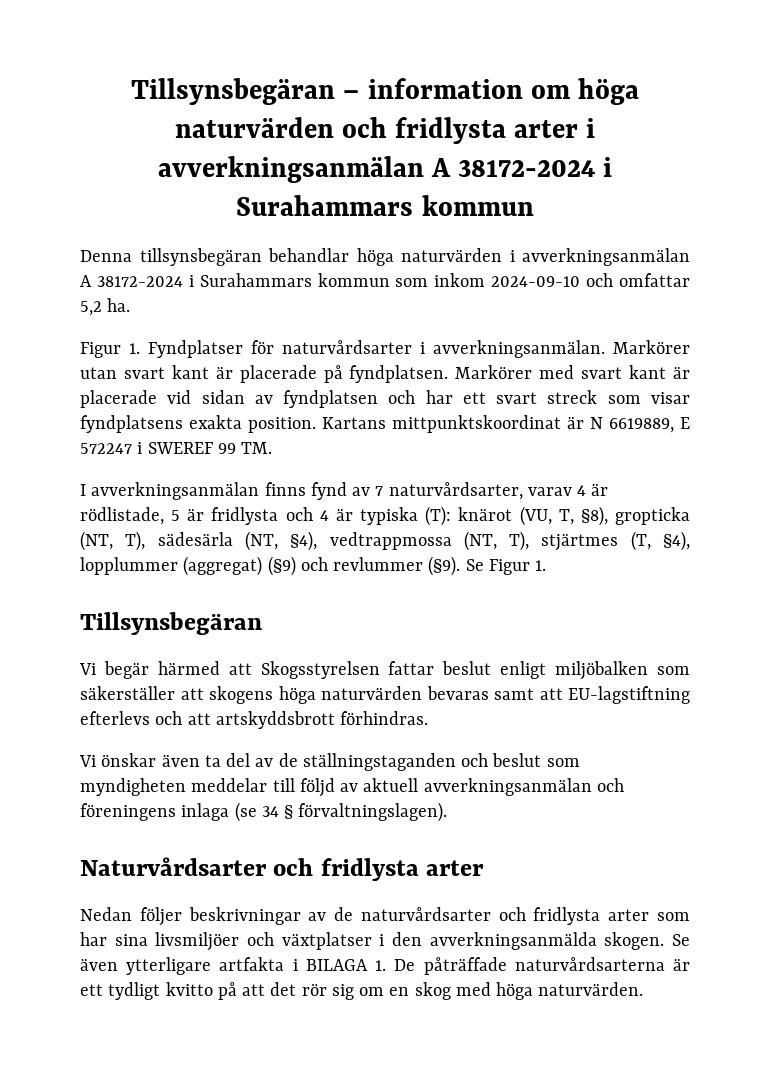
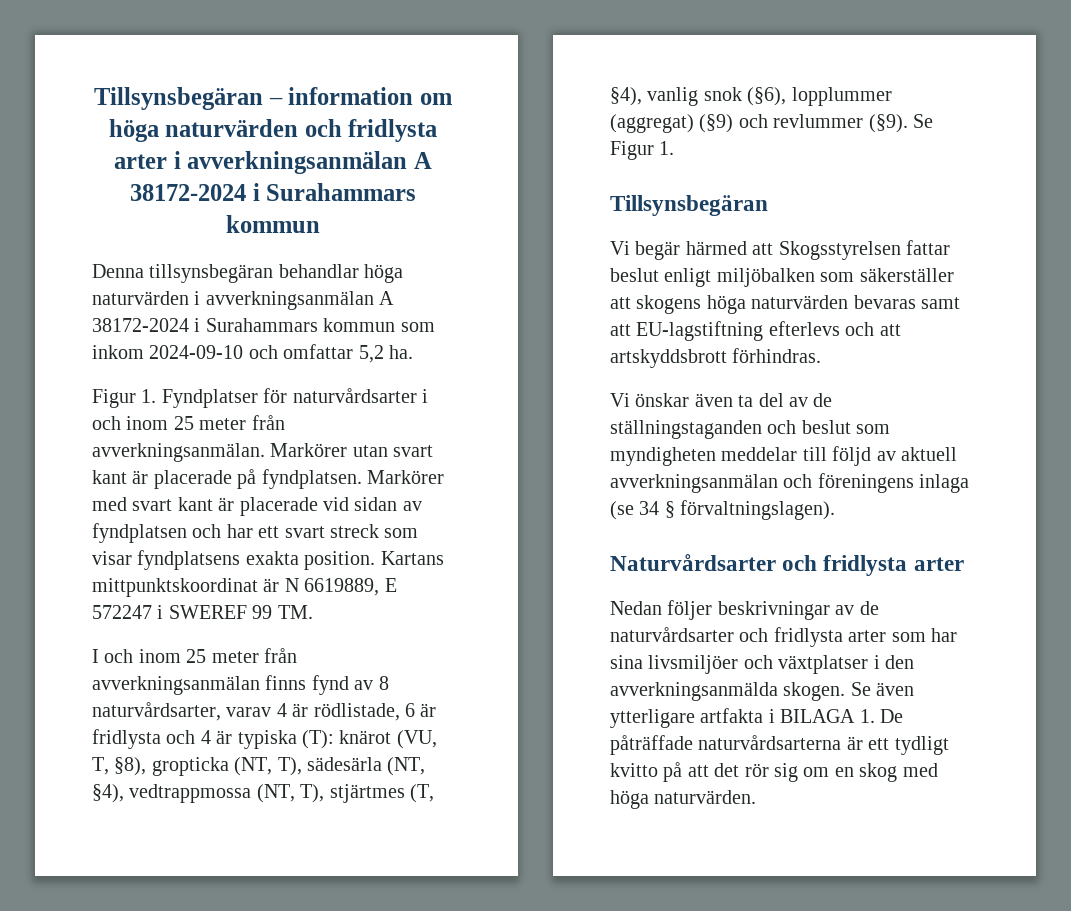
- Figur 1. Fyndplatser för naturvårdsarter i avverkningsanmälan.
+ Figur 1. Fyndplatser för naturvårdsarter i och inom 25 meter från avverkningsanmälan.
- I avverkningsanmälan finns fynd av 7 naturvårdsarter, varav 4 är rödlistade, 5 är fridlysta och 4 är typiska (T): knärot (VU, T, §8), gropticka (NT, T), sädesärla (NT, §4), vedtrappmossa (NT, T), stjärtmes (T, §4), lopplummer (aggregat) (§9) och revlummer (§9).
+ I och inom 25 meter från avverkningsanmälan finns fynd av 8 naturvårdsarter, varav 4 är rödlistade, 6 är fridlysta och 4 är typiska (T): knärot (VU, T, §8), gropticka (NT, T), sädesärla (NT, §4), vedtrappmossa (NT, T), stjärtmes (T, §4), vanlig snok (§6), lopplummer (aggregat) (§9) och revlummer (§9).

